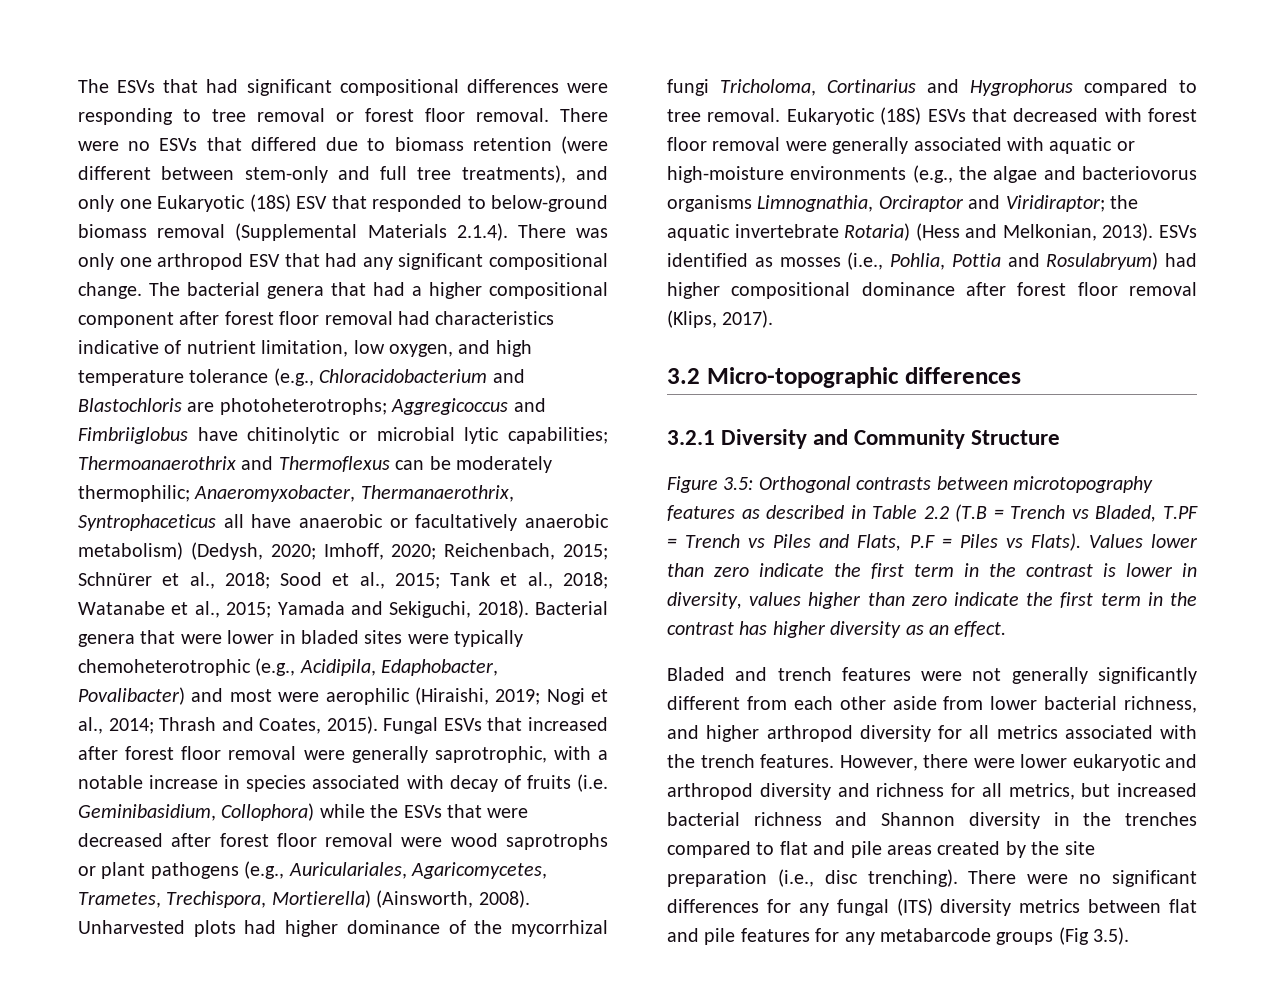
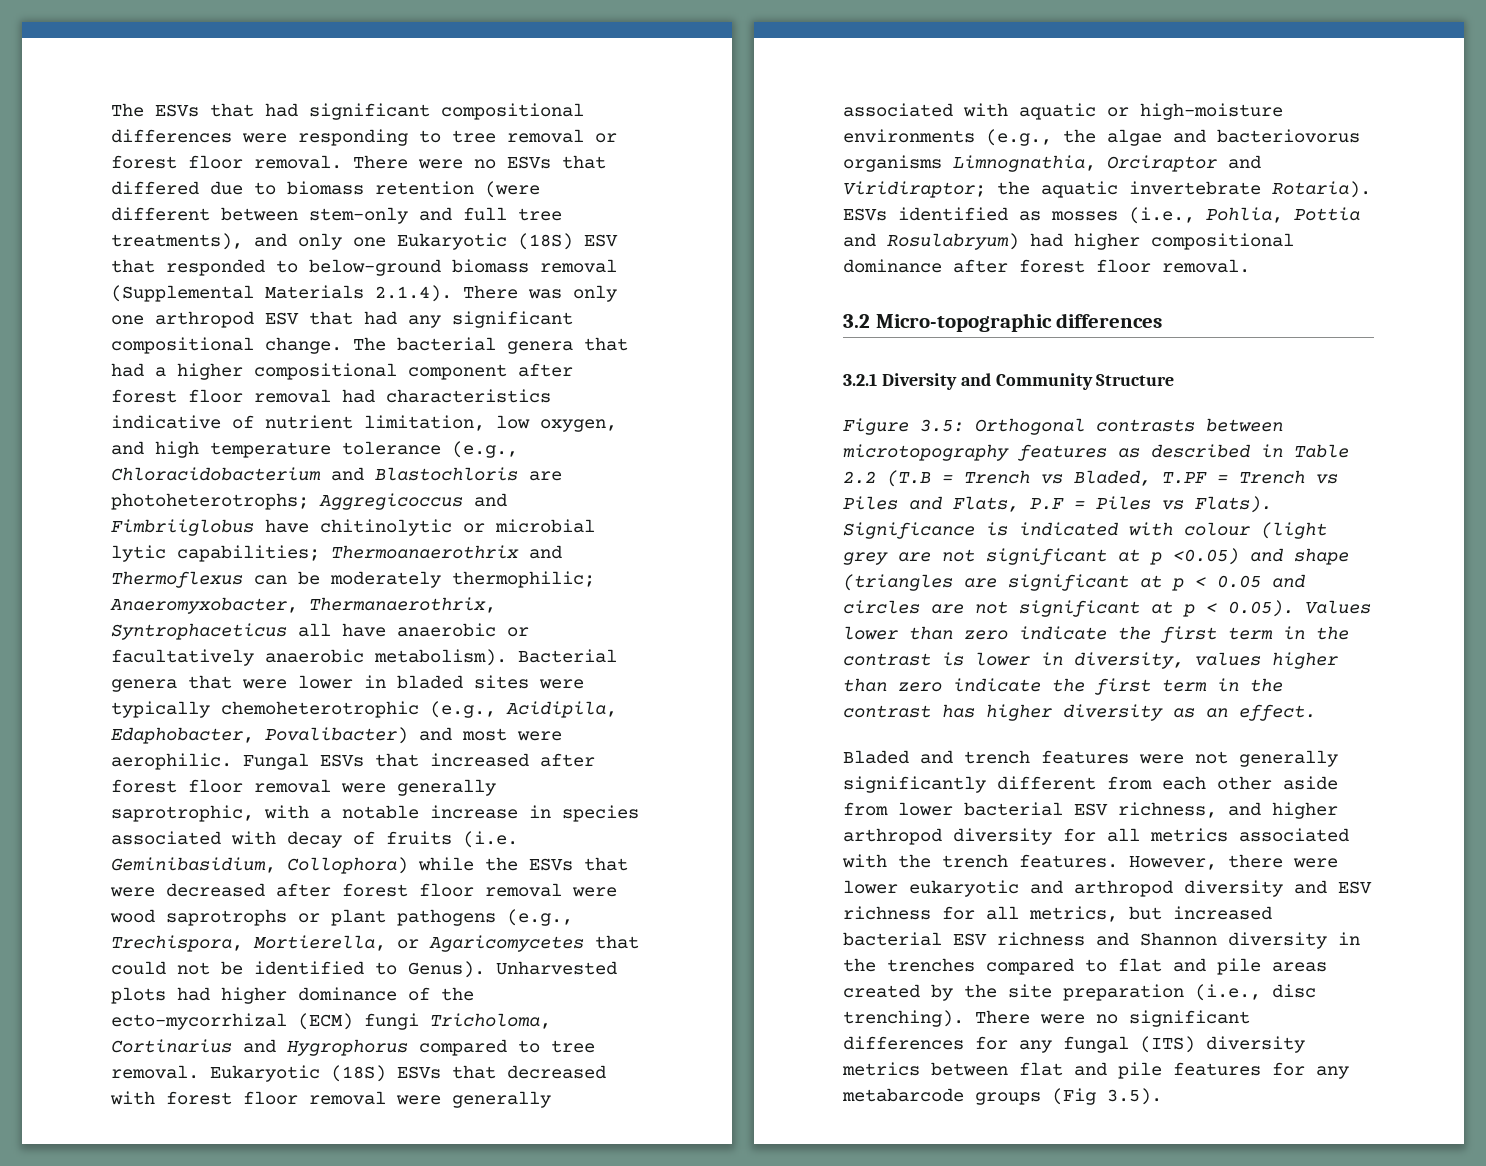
- The bacterial genera that had a higher compositional component after forest floor removal had characteristics indicative of nutrient limitation, low oxygen, and high temperature tolerance (e.g., Chloracidobacterium and Blastochloris are photoheterotrophs; Aggregicoccus and Fimbriiglobus have chitinolytic or microbial lytic capabilities; Thermoanaerothrix and Thermoflexus can be moderately thermophilic; Anaeromyxobacter, Thermanaerothrix, Syntrophaceticus all have anaerobic or facultatively anaerobic metabolism) (Dedysh, 2020; Imhoff, 2020; Reichenbach, 2015; Schnürer et al., 2018; Sood et al., 2015; Tank et al., 2018; Watanabe et al., 2015; Yamada and Sekiguchi, 2018).
+ The bacterial genera that had a higher compositional component after forest floor removal had characteristics indicative of nutrient limitation, low oxygen, and high temperature tolerance (e.g., Chloracidobacterium and Blastochloris are photoheterotrophs; Aggregicoccus and Fimbriiglobus have chitinolytic or microbial lytic capabilities; Thermoanaerothrix and Thermoflexus can be moderately thermophilic; Anaeromyxobacter, Thermanaerothrix, Syntrophaceticus all have anaerobic or facultatively anaerobic metabolism).
- Bacterial genera that were lower in bladed sites were typically chemoheterotrophic (e.g., Acidipila, Edaphobacter, Povalibacter) and most were aerophilic (Hiraishi, 2019; Nogi et al., 2014; Thrash and Coates, 2015).
+ Bacterial genera that were lower in bladed sites were typically chemoheterotrophic (e.g., Acidipila, Edaphobacter, Povalibacter) and most were aerophilic.
- Fungal ESVs that increased after forest floor removal were generally saprotrophic, with a notable increase in species associated with decay of fruits (i.e. Geminibasidium, Collophora) while the ESVs that were decreased after forest floor removal were wood saprotrophs or plant pathogens (e.g., Auriculariales, Agaricomycetes, Trametes, Trechispora, Mortierella) (Ainsworth, 2008).
+ Fungal ESVs that increased after forest floor removal were generally saprotrophic, with a notable increase in species associated with decay of fruits (i.e. Geminibasidium, Collophora) while the ESVs that were decreased after forest floor removal were wood saprotrophs or plant pathogens (e.g., Trechispora, Mortierella, or Agaricomycetes that could not be identified to Genus).
- Unharvested plots had higher dominance of the mycorrhizal fungi Tricholoma, Cortinarius and Hygrophorus compared to tree removal.
+ Unharvested plots had higher dominance of the ecto-mycorrhizal (ECM) fungi Tricholoma, Cortinarius and Hygrophorus compared to tree removal.
- Eukaryotic (18S) ESVs that decreased with forest floor removal were generally associated with aquatic or high-moisture environments (e.g., the algae and bacteriovorus organisms Limnognathia, Orciraptor and Viridiraptor; the aquatic invertebrate Rotaria) (Hess and Melkonian, 2013).
+ Eukaryotic (18S) ESVs that decreased with forest floor removal were generally associated with aquatic or high-moisture environments (e.g., the algae and bacteriovorus organisms Limnognathia, Orciraptor and Viridiraptor; the aquatic invertebrate Rotaria).
- ESVs identified as mosses (i.e., Pohlia, Pottia and Rosulabryum) had higher compositional dominance after forest floor removal (Klips, 2017).
+ ESVs identified as mosses (i.e., Pohlia, Pottia and Rosulabryum) had higher compositional dominance after forest floor removal.
- Values lower than zero indicate the first term in the contrast is lower in diversity, values higher than zero indicate the first term in the contrast has higher diversity as an effect.
+ Significance is indicated with colour (light grey are not significant at p <0.05) and shape (triangles are significant at p < 0.05 and circles are not significant at p < 0.05). Values lower than zero indicate the first term in the contrast is lower in diversity, values higher than zero indicate the first term in the contrast has higher diversity as an effect.
- Bladed and trench features were not generally significantly different from each other aside from lower bacterial richness, and higher arthropod diversity for all metrics associated with the trench features.
+ Bladed and trench features were not generally significantly different from each other aside from lower bacterial ESV richness, and higher arthropod diversity for all metrics associated with the trench features.
- However, there were lower eukaryotic and arthropod diversity and richness for all metrics, but increased bacterial richness and Shannon diversity in the trenches compared to flat and pile areas created by the site preparation (i.e., disc trenching).
+ However, there were lower eukaryotic and arthropod diversity and ESV richness for all metrics, but increased bacterial ESV richness and Shannon diversity in the trenches compared to flat and pile areas created by the site preparation (i.e., disc trenching).

